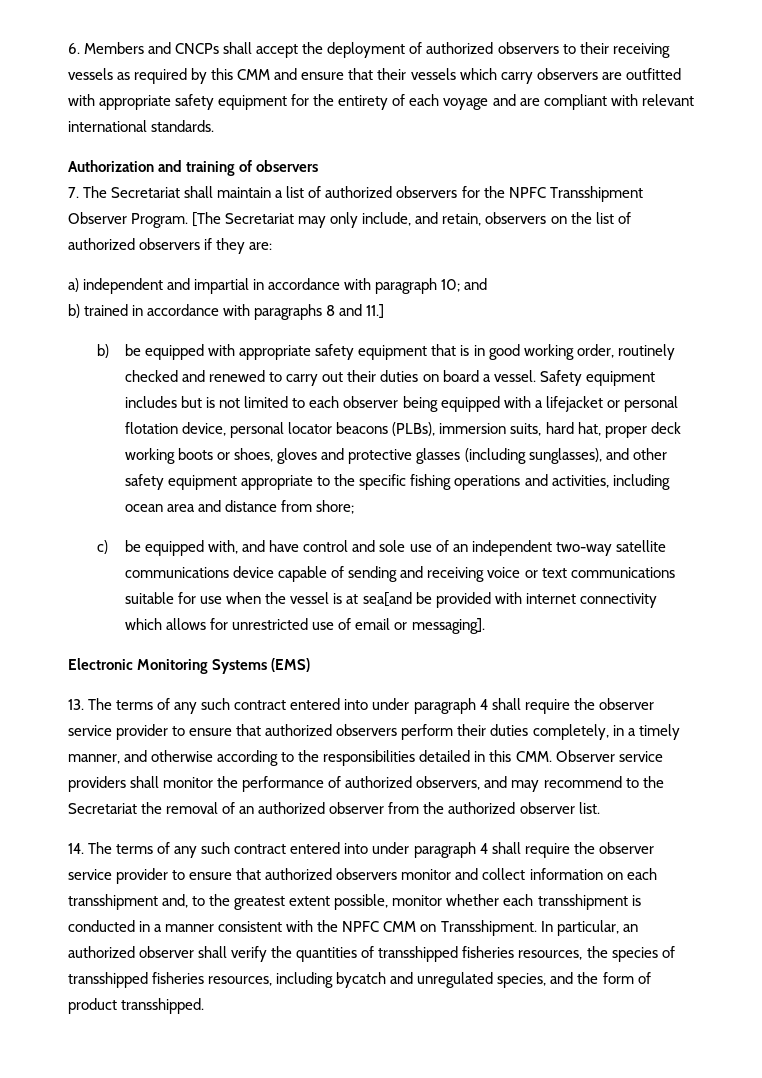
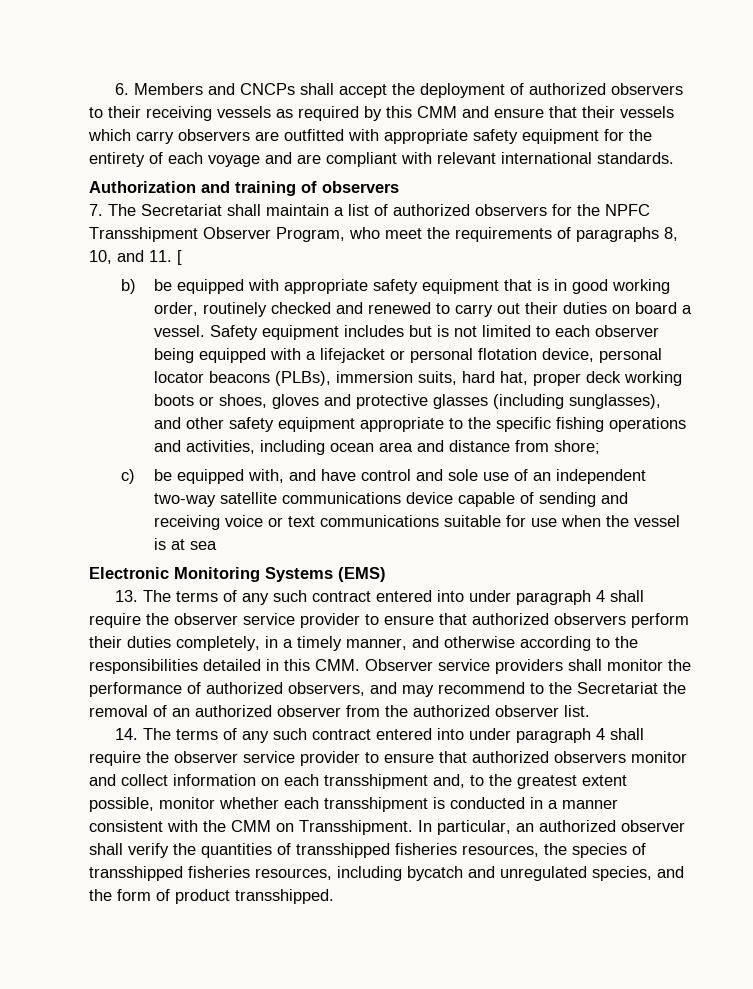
- 7. The Secretariat shall maintain a list of authorized observers for the NPFC Transshipment Observer Program. [The Secretariat may only include, and retain, observers on the list of authorized observers if they are:
- a) independent and impartial in accordance with paragraph 10; and
- b) trained in accordance with paragraphs 8 and 11.]
+ 7. The Secretariat shall maintain a list of authorized observers for the NPFC Transshipment Observer Program, who meet the requirements of paragraphs 8, 10, and 11. [
- c) be equipped with, and have control and sole use of an independent two-way satellite communications device capable of sending and receiving voice or text communications suitable for use when the vessel is at sea[and be provided with internet connectivity which allows for unrestricted use of email or messaging].
+ c) be equipped with, and have control and sole use of an independent two-way satellite communications device capable of sending and receiving voice or text communications suitable for use when the vessel is at sea
- 14. The terms of any such contract entered into under paragraph 4 shall require the observer service provider to ensure that authorized observers monitor and collect information on each transshipment and, to the greatest extent possible, monitor whether each transshipment is conducted in a manner consistent with the NPFC CMM on Transshipment.
+ 14. The terms of any such contract entered into under paragraph 4 shall require the observer service provider to ensure that authorized observers monitor and collect information on each transshipment and, to the greatest extent possible, monitor whether each transshipment is conducted in a manner consistent with the CMM on Transshipment.

